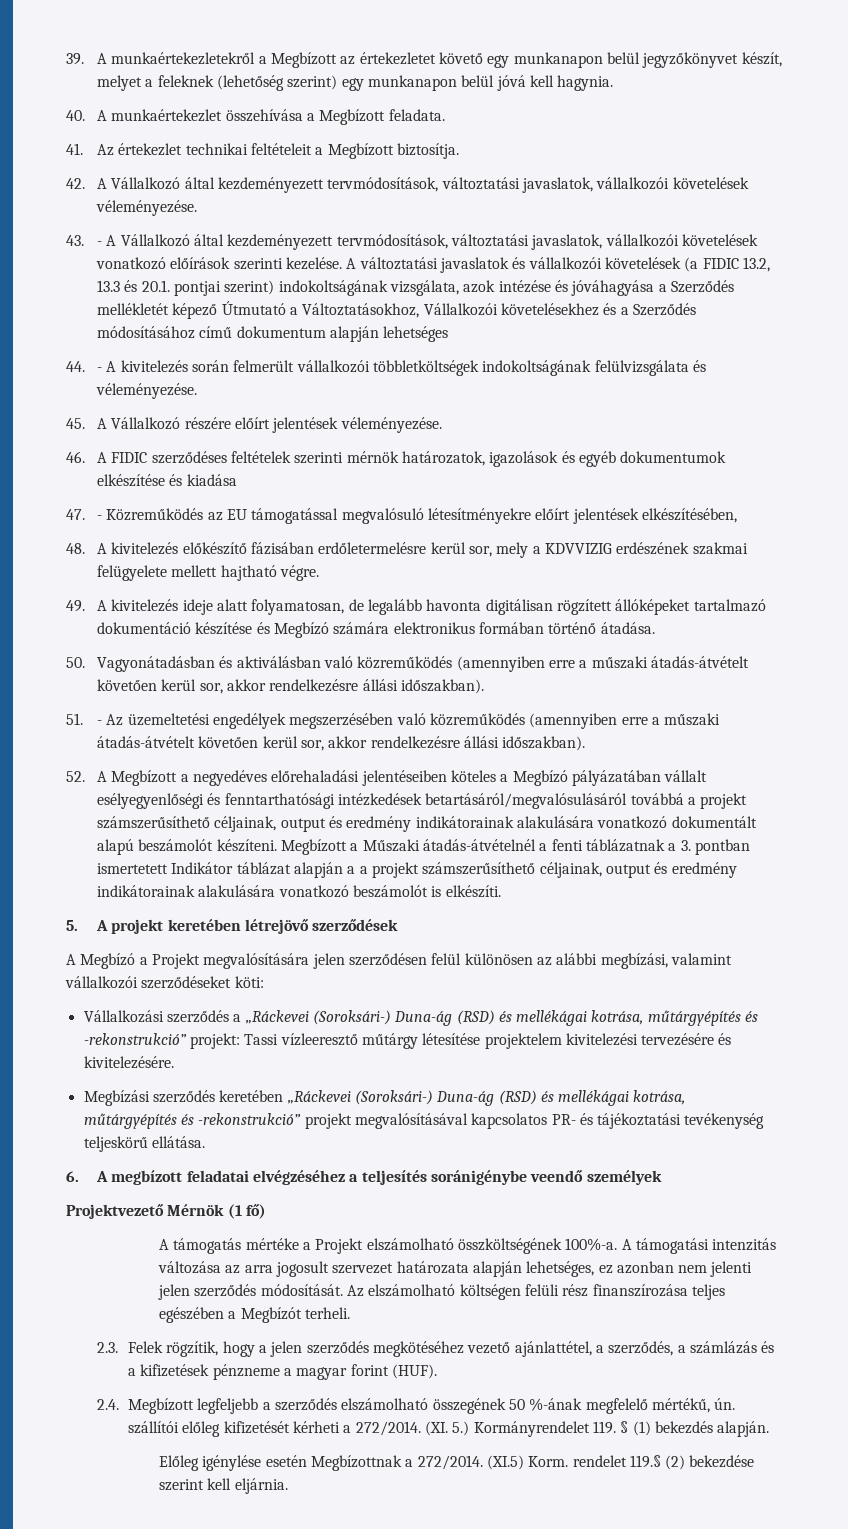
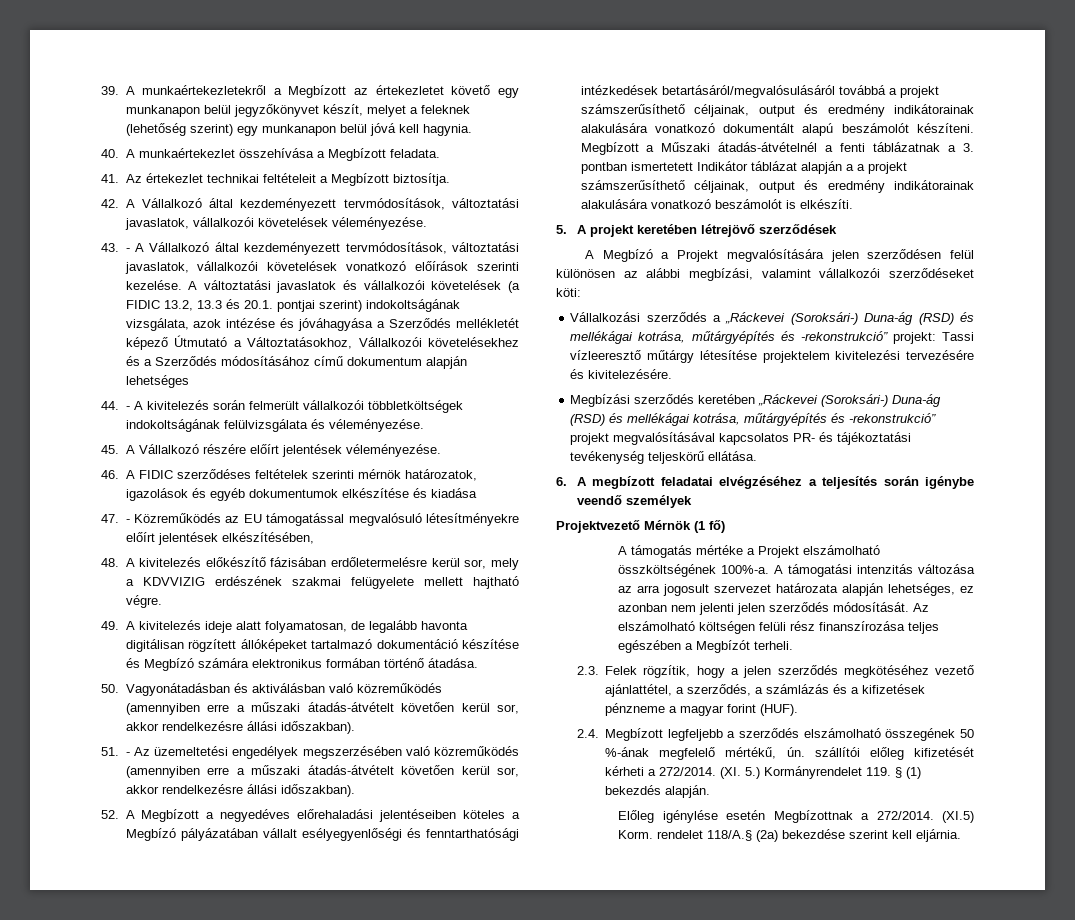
- 6. A megbízott feladatai elvégzéséhez a teljesítés soránigénybe veendő személyek
+ 6. A megbízott feladatai elvégzéséhez a teljesítés során igénybe veendő személyek
- (XI.5) Korm. rendelet 119.§ (2) bekezdése szerint kell eljárnia.
+ (XI.5) Korm. rendelet 118/A.§ (2a) bekezdése szerint kell eljárnia.

